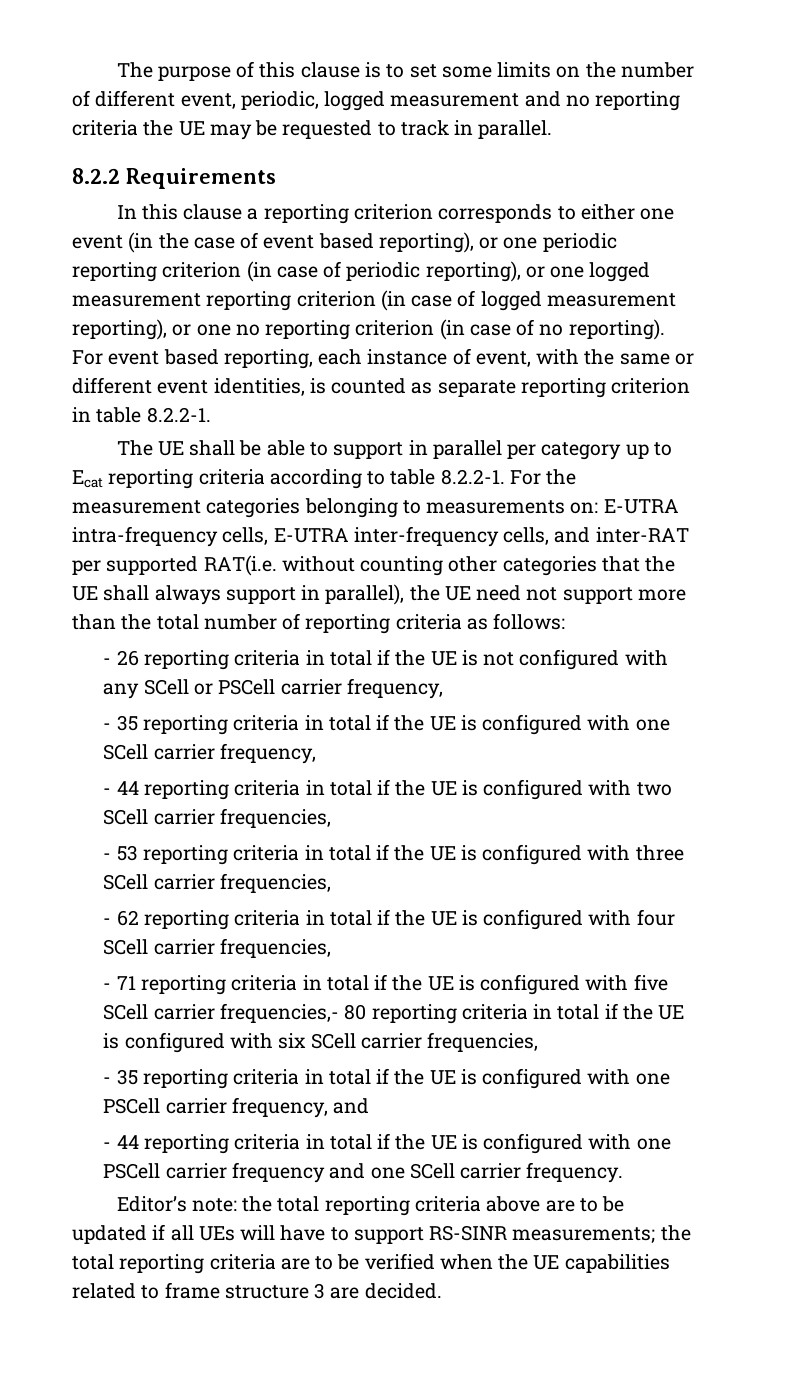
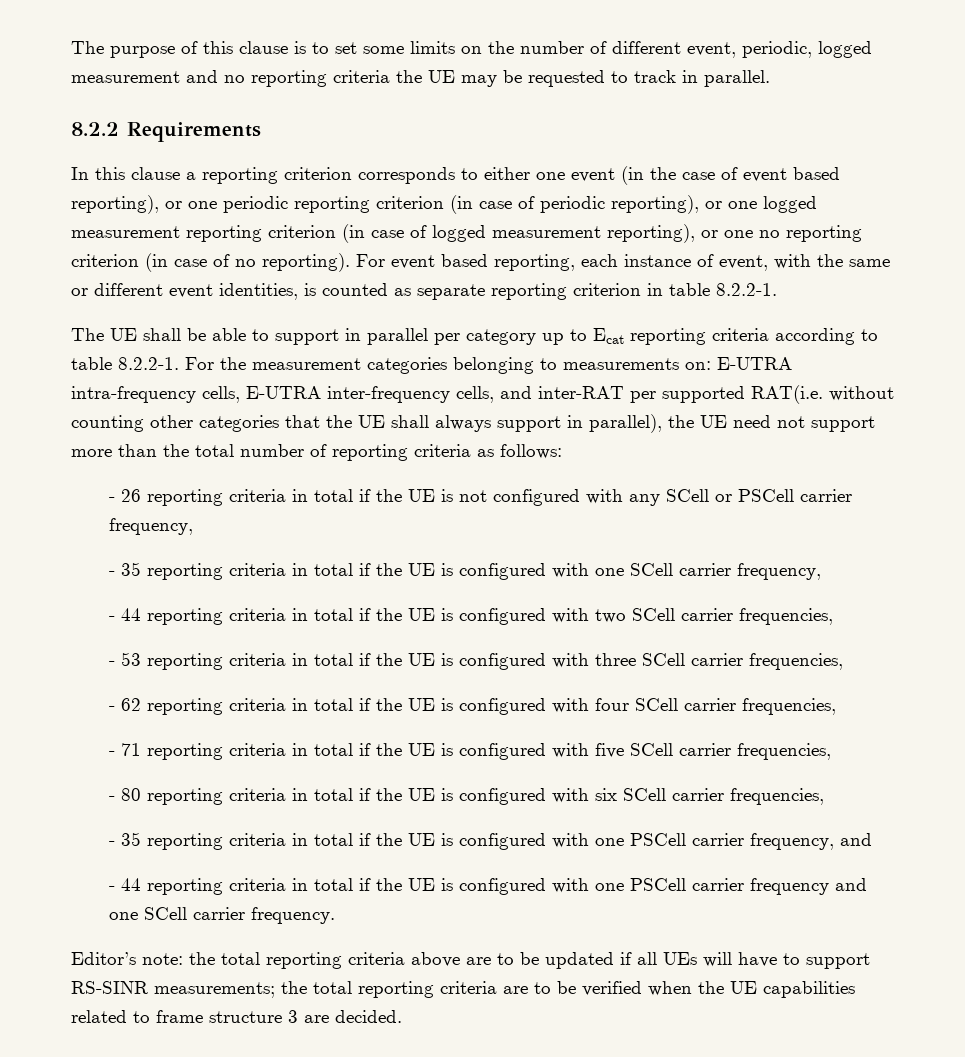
- - 71 reporting criteria in total if the UE is configured with five SCell carrier frequencies,- 80 reporting criteria in total if the UE is configured with six SCell carrier frequencies,
+ - 71 reporting criteria in total if the UE is configured with five SCell carrier frequencies,
+ - 80 reporting criteria in total if the UE is configured with six SCell carrier frequencies,

